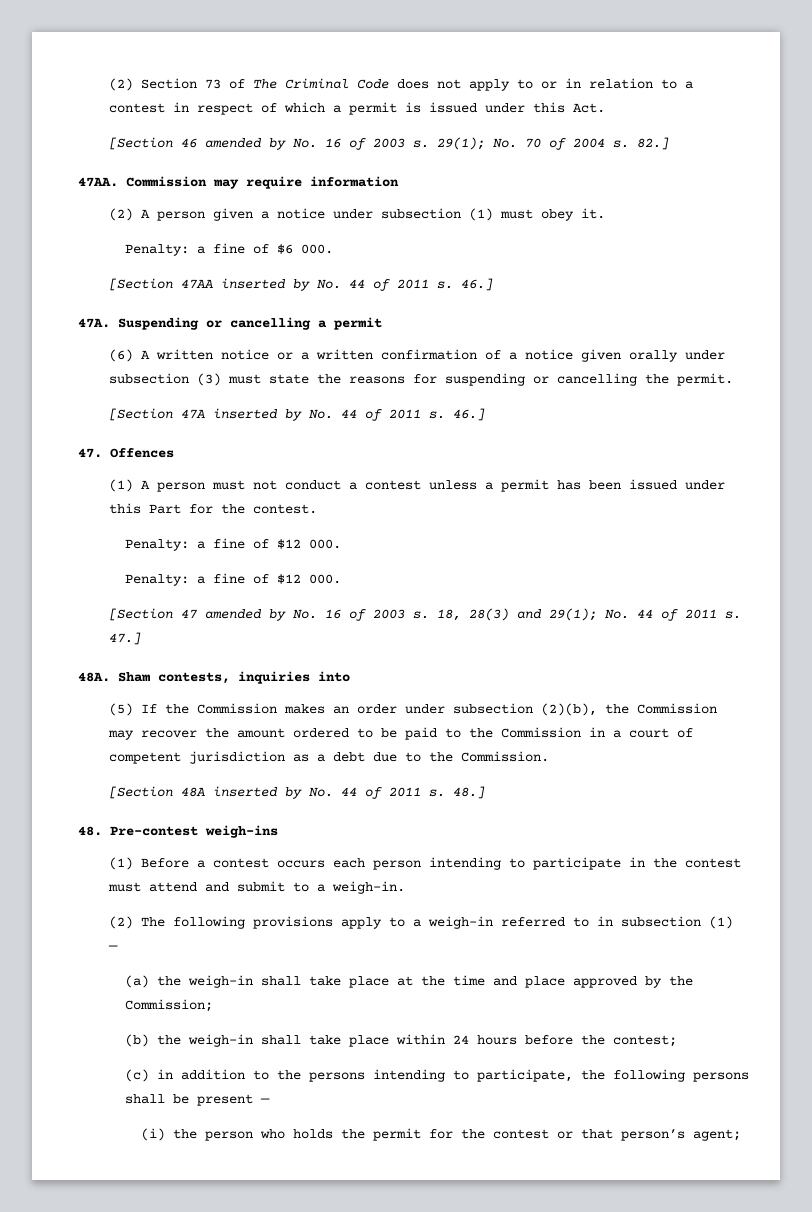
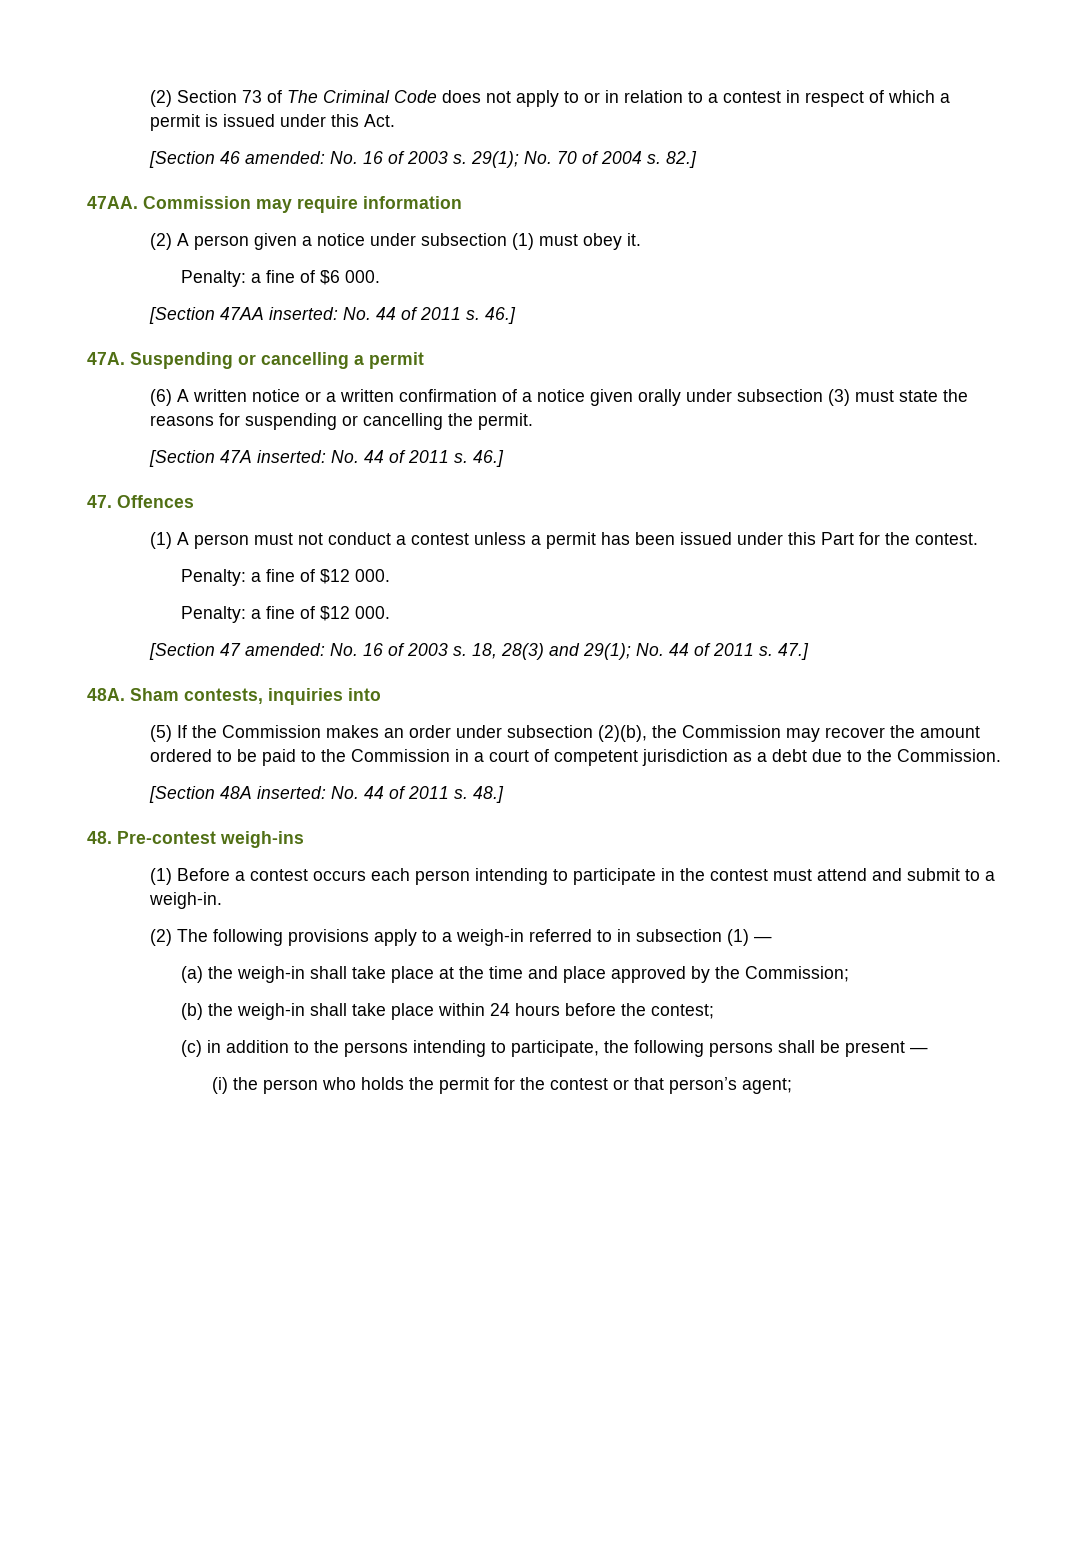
- [Section 46 amended by No. 16 of 2003 s.
+ [Section 46 amended: No. 16 of 2003 s.
- [Section 47AA inserted by No. 44 of 2011 s.
+ [Section 47AA inserted: No. 44 of 2011 s.
- [Section 47A inserted by No. 44 of 2011 s.
+ [Section 47A inserted: No. 44 of 2011 s.
- [Section 47 amended by No. 16 of 2003 s.
+ [Section 47 amended: No. 16 of 2003 s.
- [Section 48A inserted by No. 44 of 2011 s.
+ [Section 48A inserted: No. 44 of 2011 s.

